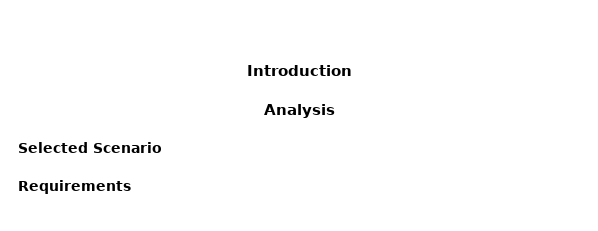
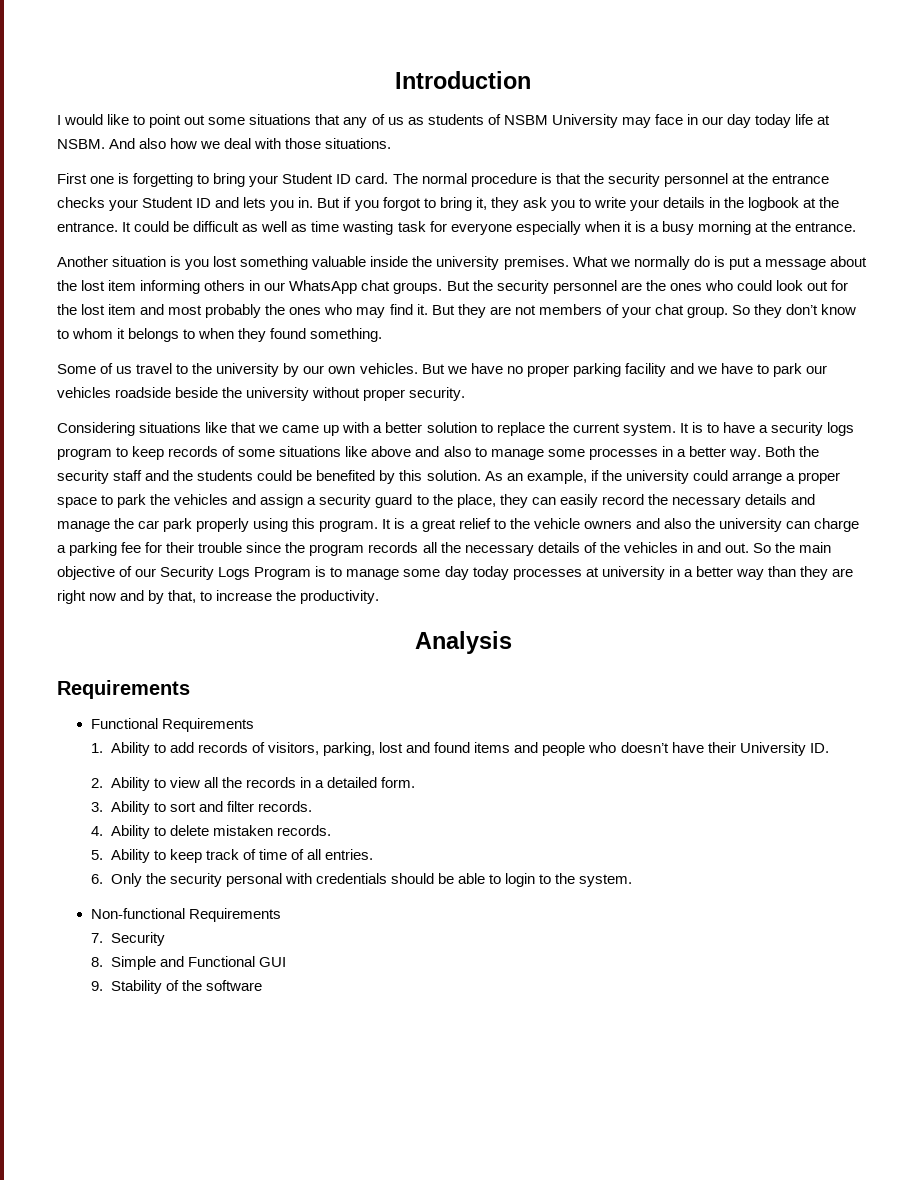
+ I would like to point out some situations that any of us as students of NSBM University may face in our day today life at NSBM. And also how we deal with those situations.
+ First one is forgetting to bring your Student ID card. The normal procedure is that the security personnel at the entrance checks your Student ID and lets you in. But if you forgot to bring it, they ask you to write your details in the logbook at the entrance. It could be difficult as well as time wasting task for everyone especially when it is a busy morning at the entrance.
+ Another situation is you lost something valuable inside the university premises. What we normally do is put a message about the lost item informing others in our WhatsApp chat groups. But the security personnel are the ones who could look out for the lost item and most probably the ones who may find it. But they are not members of your chat group. So they don’t know to whom it belongs to when they found something.
+ Some of us travel to the university by our own vehicles. But we have no proper parking facility and we have to park our vehicles roadside beside the university without proper security.
+ Considering situations like that we came up with a better solution to replace the current system. It is to have a security logs program to keep records of some situations like above and also to manage some processes in a better way. Both the security staff and the students could be benefited by this solution. As an example, if the university could arrange a proper space to park the vehicles and assign a security guard to the place, they can easily record the necessary details and manage the car park properly using this program. It is a great relief to the vehicle owners and also the university can charge a parking fee for their trouble since the program records all the necessary details of the vehicles in and out. So the main objective of our Security Logs Program is to manage some day today processes at university in a better way than they are right now and by that, to increase the productivity.
  Analysis
- Selected Scenario
  Requirements
+ Functional Requirements
+ 1. Ability to add records of visitors, parking, lost and found items and people who doesn’t have their University ID.
+ 2. Ability to view all the records in a detailed form.
+ 3. Ability to sort and filter records.
+ 4. Ability to delete mistaken records.
+ 5. Ability to keep track of time of all entries.
+ 6. Only the security personal with credentials should be able to login to the system.
+ Non-functional Requirements
+ 7. Security
+ 8. Simple and Functional GUI
+ 9. Stability of the software

